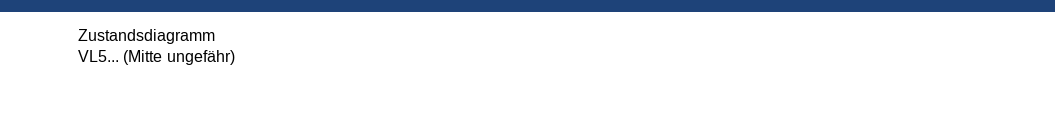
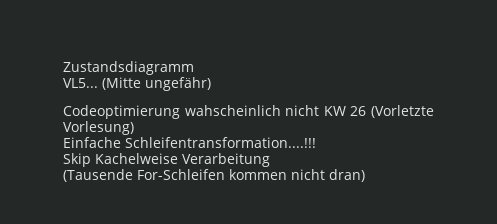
+ Codeoptimierung wahscheinlich nicht KW 26 (Vorletzte Vorlesung)
+ Einfache Schleifentransformation....!!!
+ Skip Kachelweise Verarbeitung
+ (Tausende For-Schleifen kommen nicht dran)

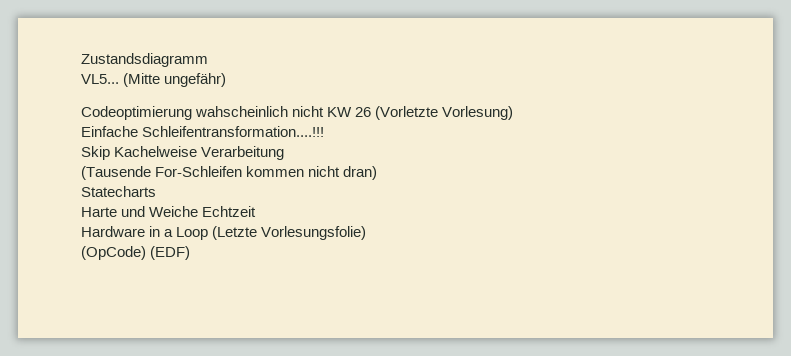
+ Statecharts
+ Harte und Weiche Echtzeit
+ Hardware in a Loop (Letzte Vorlesungsfolie)
+ (OpCode) (EDF)

